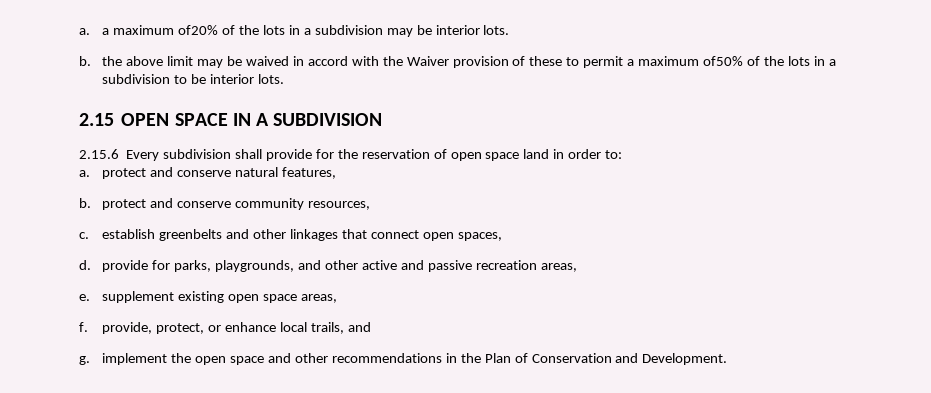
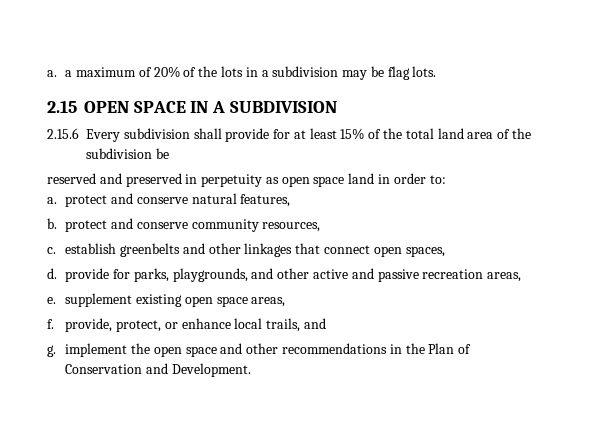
- a. a maximum of20% of the lots in a subdivision may be interior lots.
- b. the above limit may be waived in accord with the Waiver provision of these to permit a maximum of50% of the lots in a subdivision to be interior lots.
+ a. a maximum of 20% of the lots in a subdivision may be flag lots.
- 2.15.6 Every subdivision shall provide for the reservation of open space land in order to:
+ 2.15.6 Every subdivision shall provide for at least 15% of the total land area of the subdivision be
+ reserved and preserved in perpetuity as open space land in order to:

